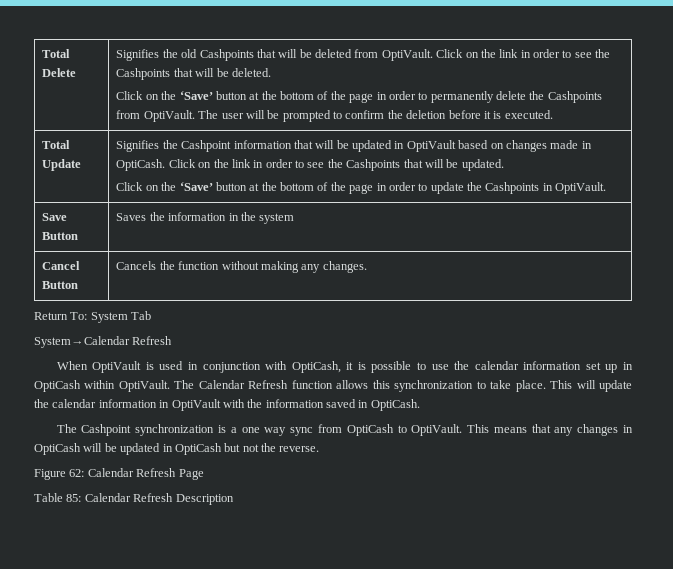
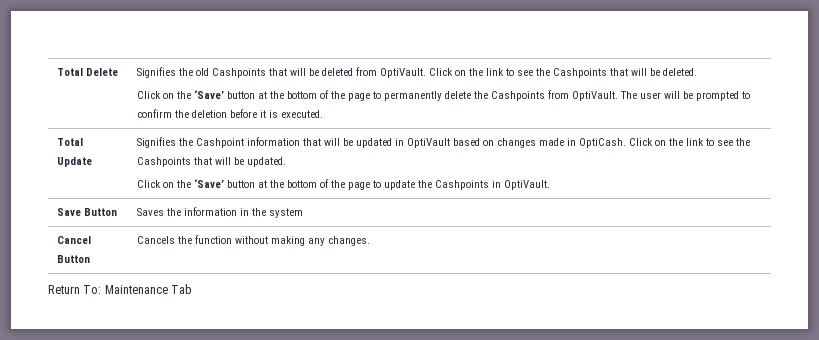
- Click on the link in order to see the Cashpoints that will be deleted.
+ Click on the link to see the Cashpoints that will be deleted.
- Click on the ‘Save’ button at the bottom of the page in order to permanently delete the Cashpoints from OptiVault.
+ Click on the ‘Save’ button at the bottom of the page to permanently delete the Cashpoints from OptiVault.
- Click on the link in order to see the Cashpoints that will be updated.
+ Click on the link to see the Cashpoints that will be updated.
- Click on the ‘Save’ button at the bottom of the page in order to update the Cashpoints in OptiVault.
+ Click on the ‘Save’ button at the bottom of the page to update the Cashpoints in OptiVault.
- Return To: System Tab
+ Return To: Maintenance Tab
- System→Calendar Refresh
- When OptiVault is used in conjunction with OptiCash, it is possible to use the calendar information set up in OptiCash within OptiVault. The Calendar Refresh function allows this synchronization to take place. This will update the calendar information in OptiVault with the information saved in OptiCash.
- The Cashpoint synchronization is a one way sync from OptiCash to OptiVault. This means that any changes in OptiCash will be updated in OptiCash but not the reverse.
- Figure 62: Calendar Refresh Page
- Table 85: Calendar Refresh Description

